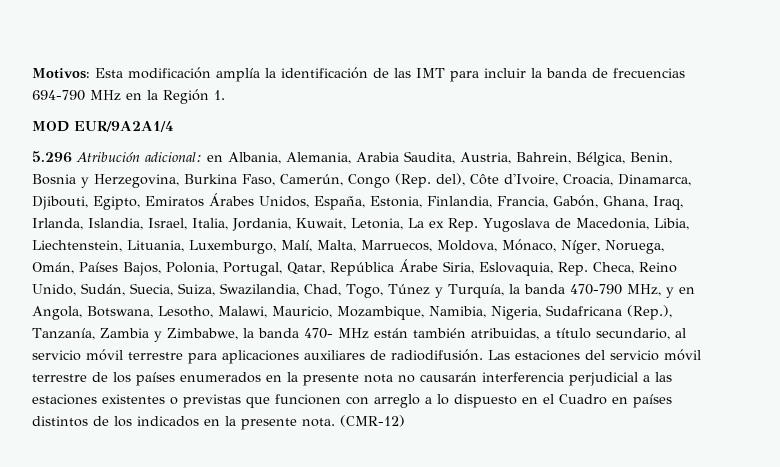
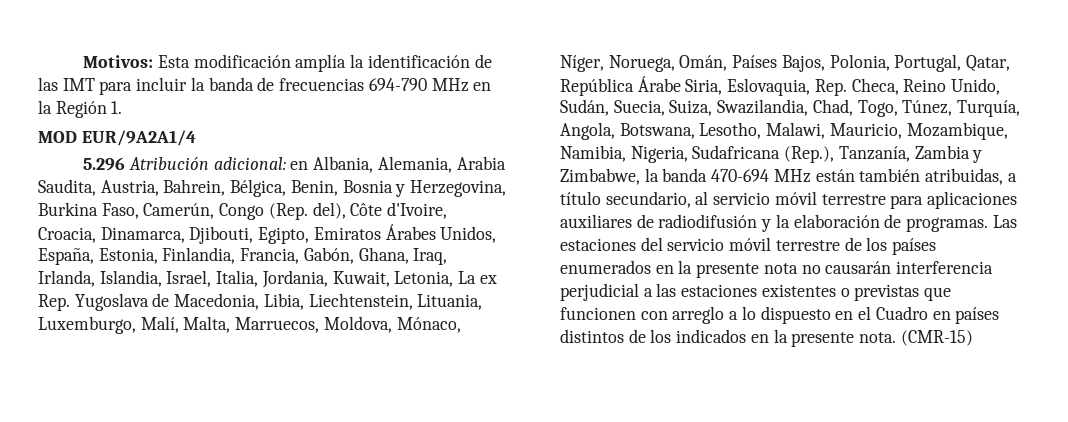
- en Albania, Alemania, Arabia Saudita, Austria, Bahrein, Bélgica, Benin, Bosnia y Herzegovina, Burkina Faso, Camerún, Congo (Rep. del), Côte d'Ivoire, Croacia, Dinamarca, Djibouti, Egipto, Emiratos Árabes Unidos, España, Estonia, Finlandia, Francia, Gabón, Ghana, Iraq, Irlanda, Islandia, Israel, Italia, Jordania, Kuwait, Letonia, La ex Rep. Yugoslava de Macedonia, Libia, Liechtenstein, Lituania, Luxemburgo, Malí, Malta, Marruecos, Moldova, Mónaco, Níger, Noruega, Omán, Países Bajos, Polonia, Portugal, Qatar, República Árabe Siria, Eslovaquia, Rep. Checa, Reino Unido, Sudán, Suecia, Suiza, Swazilandia, Chad, Togo, Túnez y Turquía, la banda 470-790 MHz, y en Angola, Botswana, Lesotho, Malawi, Mauricio, Mozambique, Namibia, Nigeria, Sudafricana (Rep.), Tanzanía, Zambia y Zimbabwe, la banda 470- MHz están también atribuidas, a título secundario, al servicio móvil terrestre para aplicaciones auxiliares de radiodifusión.
+ en Albania, Alemania, Arabia Saudita, Austria, Bahrein, Bélgica, Benin, Bosnia y Herzegovina, Burkina Faso, Camerún, Congo (Rep. del), Côte d'Ivoire, Croacia, Dinamarca, Djibouti, Egipto, Emiratos Árabes Unidos, España, Estonia, Finlandia, Francia, Gabón, Ghana, Iraq, Irlanda, Islandia, Israel, Italia, Jordania, Kuwait, Letonia, La ex Rep. Yugoslava de Macedonia, Libia, Liechtenstein, Lituania, Luxemburgo, Malí, Malta, Marruecos, Moldova, Mónaco, Níger, Noruega, Omán, Países Bajos, Polonia, Portugal, Qatar, República Árabe Siria, Eslovaquia, Rep. Checa, Reino Unido, Sudán, Suecia, Suiza, Swazilandia, Chad, Togo, Túnez, Turquía, Angola, Botswana, Lesotho, Malawi, Mauricio, Mozambique, Namibia, Nigeria, Sudafricana (Rep.), Tanzanía, Zambia y Zimbabwe, la banda 470-694 MHz están también atribuidas, a título secundario, al servicio móvil terrestre para aplicaciones auxiliares de radiodifusión y la elaboración de programas.
- (CMR-12)
+ (CMR-15)

